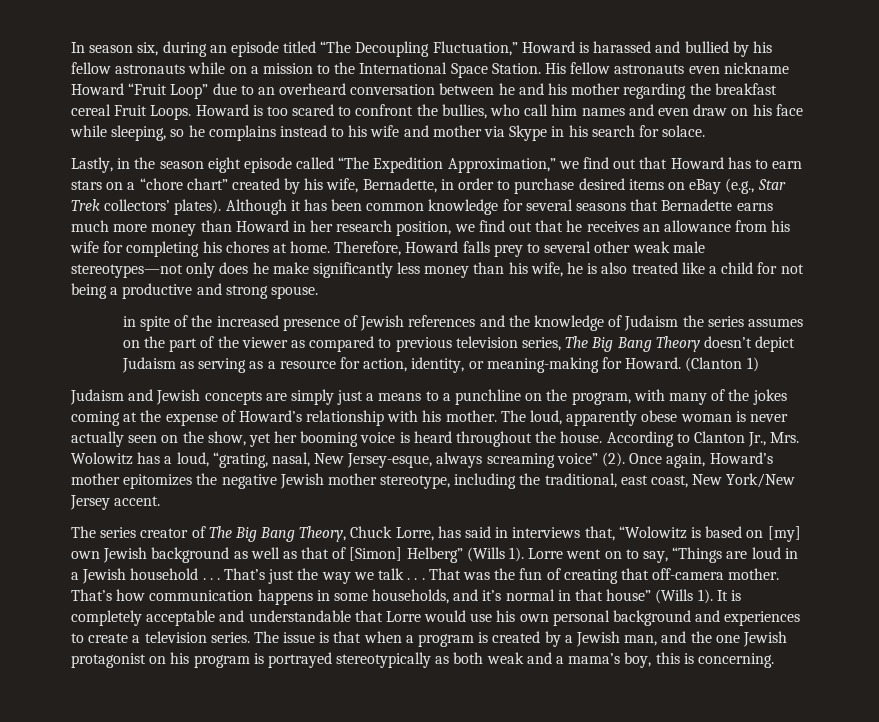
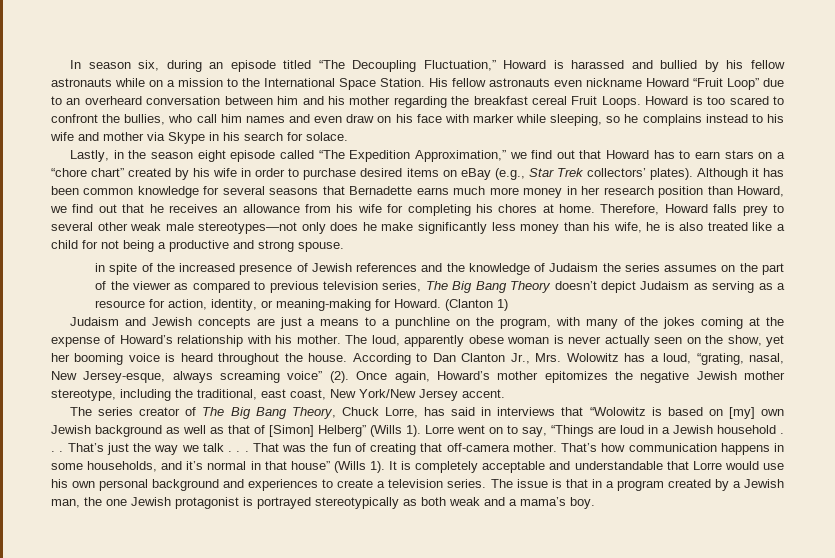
- His fellow astronauts even nickname Howard “Fruit Loop” due to an overheard conversation between he and his mother regarding the breakfast cereal Fruit Loops.
+ His fellow astronauts even nickname Howard “Fruit Loop” due to an overheard conversation between him and his mother regarding the breakfast cereal Fruit Loops.
- Howard is too scared to confront the bullies, who call him names and even draw on his face while sleeping, so he complains instead to his wife and mother via Skype in his search for solace.
+ Howard is too scared to confront the bullies, who call him names and even draw on his face with marker while sleeping, so he complains instead to his wife and mother via Skype in his search for solace.
- Lastly, in the season eight episode called “The Expedition Approximation,” we find out that Howard has to earn stars on a “chore chart” created by his wife, Bernadette, in order to purchase desired items on eBay (e.g., Star Trek collectors’ plates).
+ Lastly, in the season eight episode called “The Expedition Approximation,” we find out that Howard has to earn stars on a “chore chart” created by his wife in order to purchase desired items on eBay (e.g., Star Trek collectors’ plates).
- Although it has been common knowledge for several seasons that Bernadette earns much more money than Howard in her research position, we find out that he receives an allowance from his wife for completing his chores at home.
+ Although it has been common knowledge for several seasons that Bernadette earns much more money in her research position than Howard, we find out that he receives an allowance from his wife for completing his chores at home.
- Judaism and Jewish concepts are simply just a means to a punchline on the program, with many of the jokes coming at the expense of Howard’s relationship with his mother.
+ Judaism and Jewish concepts are just a means to a punchline on the program, with many of the jokes coming at the expense of Howard’s relationship with his mother.
- According to Clanton Jr., Mrs. Wolowitz has a loud, “grating, nasal, New Jersey-esque, always screaming voice” (2).
+ According to Dan Clanton Jr., Mrs. Wolowitz has a loud, “grating, nasal, New Jersey-esque, always screaming voice” (2).
- The series creator of The Big Bang Theory, Chuck Lorre, has said in interviews that, “Wolowitz is based on [my] own Jewish background as well as that of [Simon] Helberg” (Wills 1).
+ The series creator of The Big Bang Theory, Chuck Lorre, has said in interviews that “Wolowitz is based on [my] own Jewish background as well as that of [Simon] Helberg” (Wills 1).
- The issue is that when a program is created by a Jewish man, and the one Jewish protagonist on his program is portrayed stereotypically as both weak and a mama’s boy, this is concerning.
+ The issue is that in a program created by a Jewish man, the one Jewish protagonist is portrayed stereotypically as both weak and a mama’s boy.

